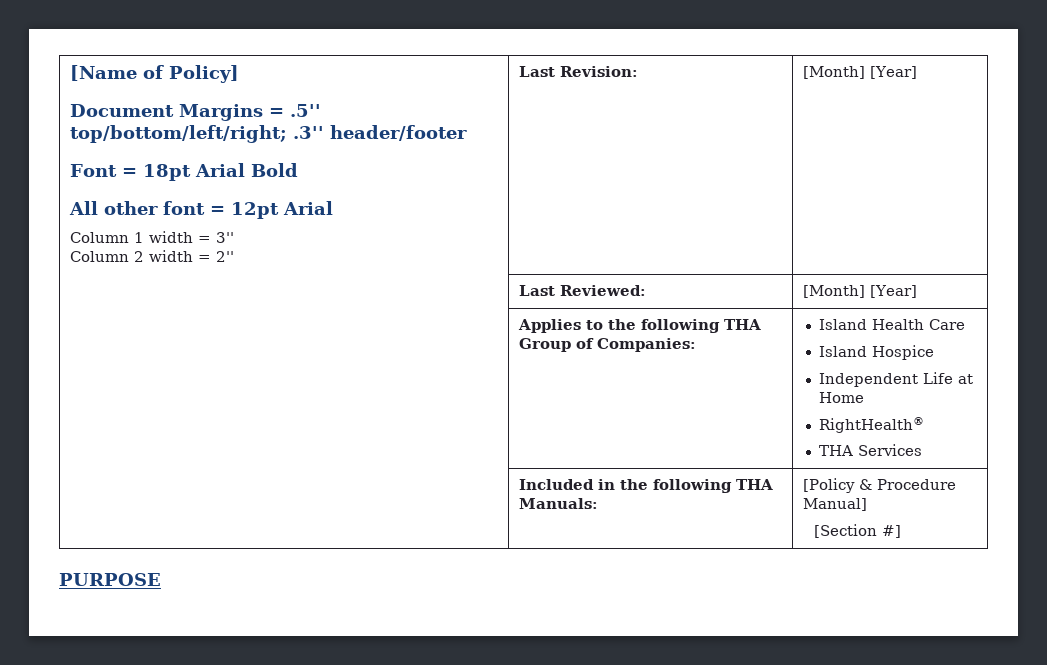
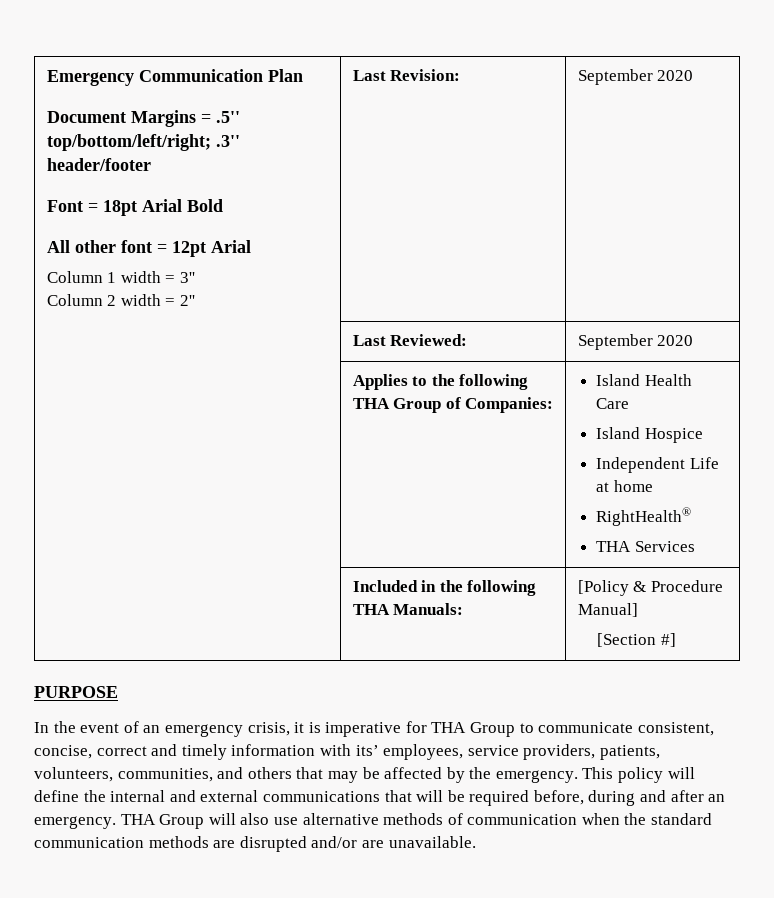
- [Name of Policy]
+ Emergency Communication Plan
  Document Margins = .5'' top/bottom/left/right; .3'' header/footer
  Font = 18pt Arial Bold
  All other font = 12pt Arial
  Column 1 width = 3''
- Column 2 width = 2'' | Last Revision: | [Month] [Year]
+ Column 2 width = 2'' | Last Revision: | September 2020
- | Last Reviewed: | [Month] [Year]
+ | Last Reviewed: | September 2020
  | Applies to the following THA Group of Companies: | Island Health Care
  Island Hospice
- Independent Life at Home
+ Independent Life at home
+ In the event of an emergency crisis, it is imperative for THA Group to communicate consistent, concise, correct and timely information with its’ employees, service providers, patients, volunteers, communities, and others that may be affected by the emergency. This policy will define the internal and external communications that will be required before, during and after an emergency. THA Group will also use alternative methods of communication when the standard communication methods are disrupted and/or are unavailable.

